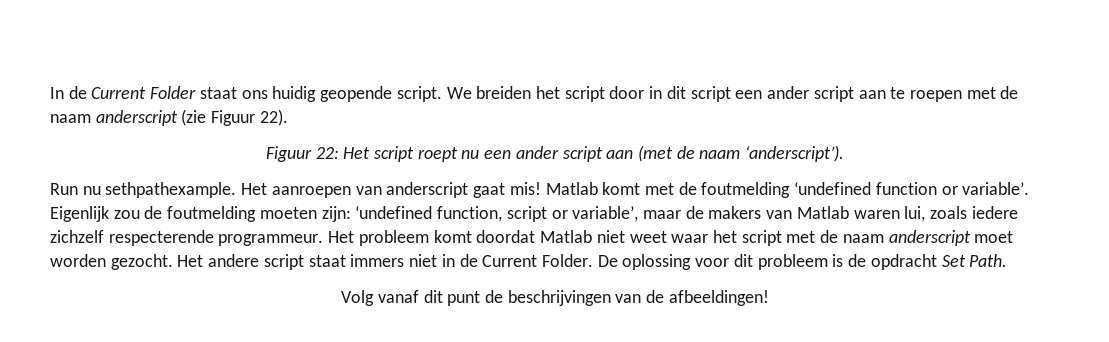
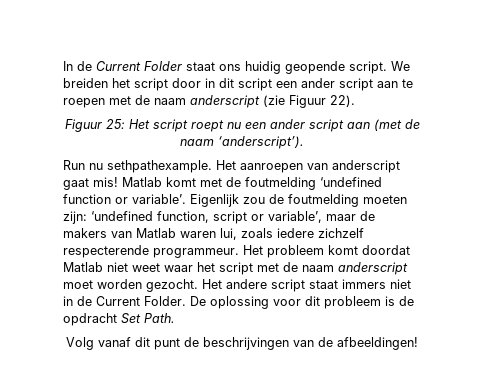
- Figuur 22: Het script roept nu een ander script aan (met de naam ‘anderscript’).
+ Figuur 25: Het script roept nu een ander script aan (met de naam ‘anderscript’).

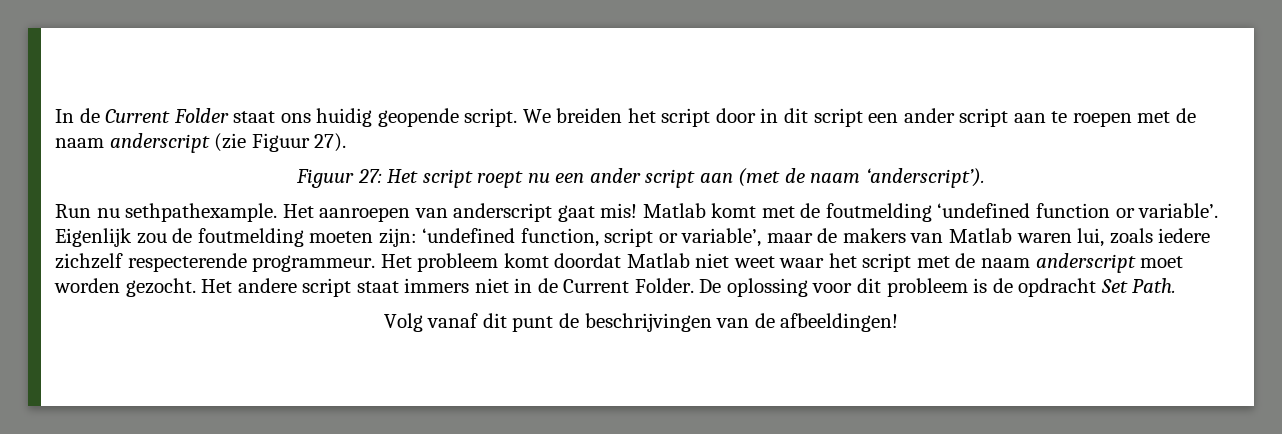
- We breiden het script door in dit script een ander script aan te roepen met de naam anderscript (zie Figuur 22).
- Figuur 25: Het script roept nu een ander script aan (met de naam ‘anderscript’).
+ We breiden het script door in dit script een ander script aan te roepen met de naam anderscript (zie Figuur 27).
+ Figuur 27: Het script roept nu een ander script aan (met de naam ‘anderscript’).

